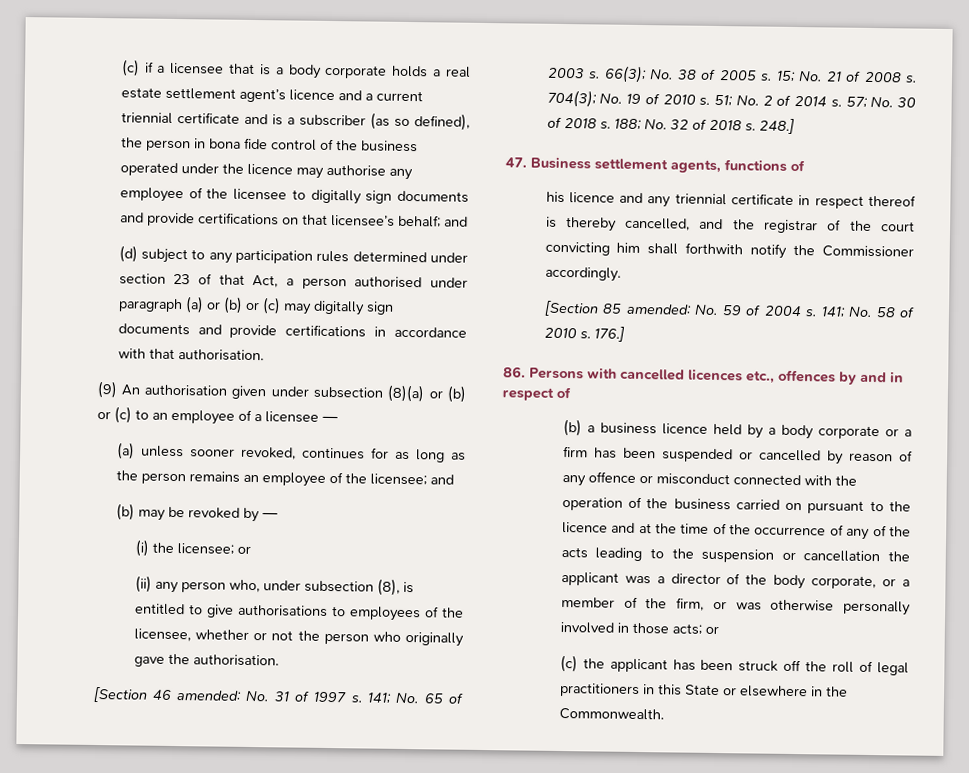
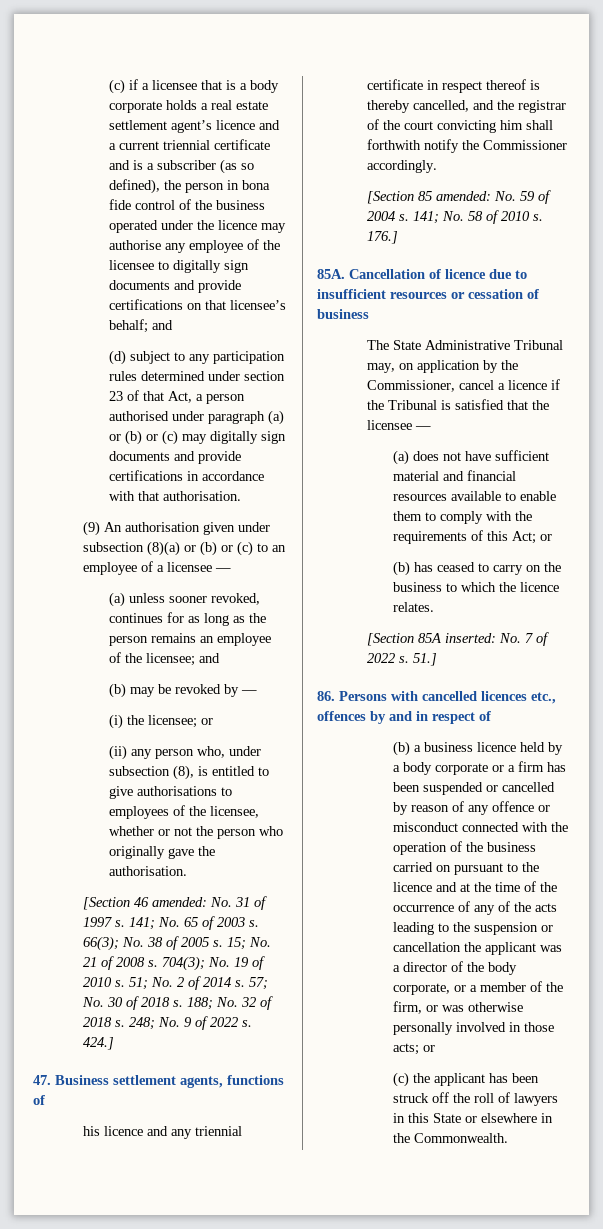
- 248.]
+ 248; No. 9 of 2022 s. 424.]
+ 85A. Cancellation of licence due to insufficient resources or cessation of business
+ The State Administrative Tribunal may, on application by the Commissioner, cancel a licence if the Tribunal is satisfied that the licensee —
+ (a) does not have sufficient material and financial resources available to enable them to comply with the requirements of this Act; or
+ (b) has ceased to carry on the business to which the licence relates.
+ [Section 85A inserted: No. 7 of 2022 s. 51.]
- (c) the applicant has been struck off the roll of legal practitioners in this State or elsewhere in the Commonwealth.
+ (c) the applicant has been struck off the roll of lawyers in this State or elsewhere in the Commonwealth.

